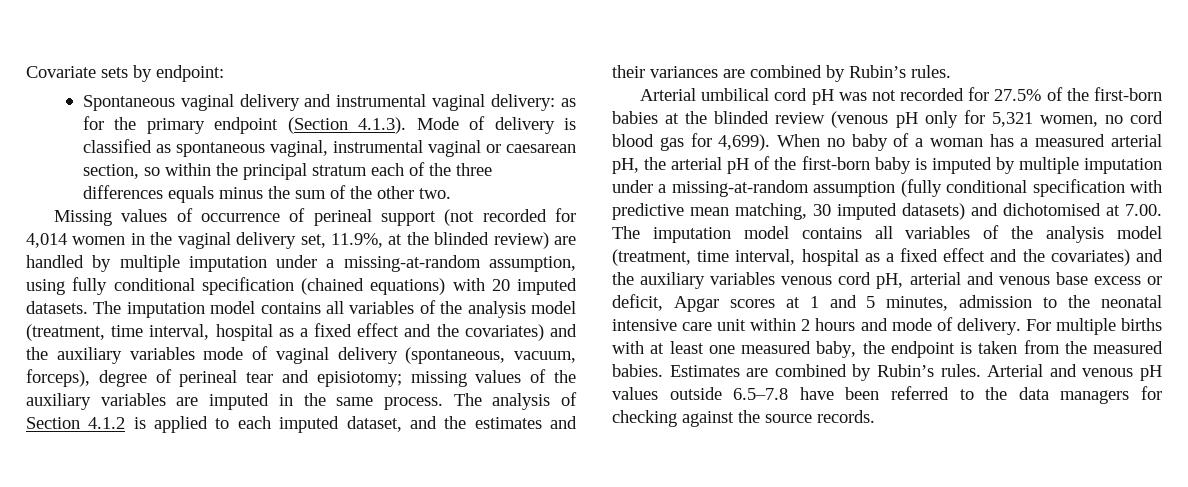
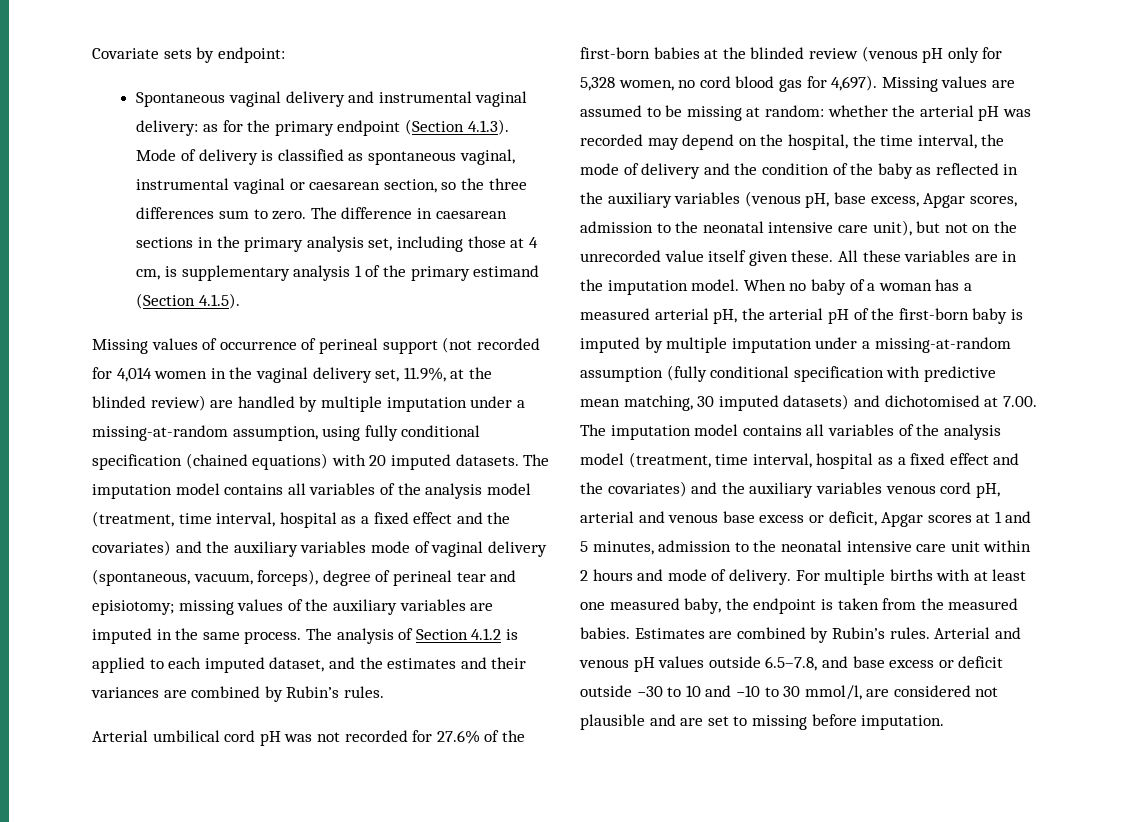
- Spontaneous vaginal delivery and instrumental vaginal delivery: as for the primary endpoint (Section 4.1.3). Mode of delivery is classified as spontaneous vaginal, instrumental vaginal or caesarean section, so within the principal stratum each of the three differences equals minus the sum of the other two.
+ Spontaneous vaginal delivery and instrumental vaginal delivery: as for the primary endpoint (Section 4.1.3). Mode of delivery is classified as spontaneous vaginal, instrumental vaginal or caesarean section, so the three differences sum to zero. The difference in caesarean sections in the primary analysis set, including those at 4 cm, is supplementary analysis 1 of the primary estimand (Section 4.1.5).
- Arterial umbilical cord pH was not recorded for 27.5% of the first-born babies at the blinded review (venous pH only for 5,321 women, no cord blood gas for 4,699).
+ Arterial umbilical cord pH was not recorded for 27.6% of the first-born babies at the blinded review (venous pH only for 5,328 women, no cord blood gas for 4,697). Missing values are assumed to be missing at random: whether the arterial pH was recorded may depend on the hospital, the time interval, the mode of delivery and the condition of the baby as reflected in the auxiliary variables (venous pH, base excess, Apgar scores, admission to the neonatal intensive care unit), but not on the unrecorded value itself given these. All these variables are in the imputation model.
- Arterial and venous pH values outside 6.5–7.8 have been referred to the data managers for checking against the source records.
+ Arterial and venous pH values outside 6.5–7.8, and base excess or deficit outside −30 to 10 and −10 to 30 mmol/l, are considered not plausible and are set to missing before imputation.

